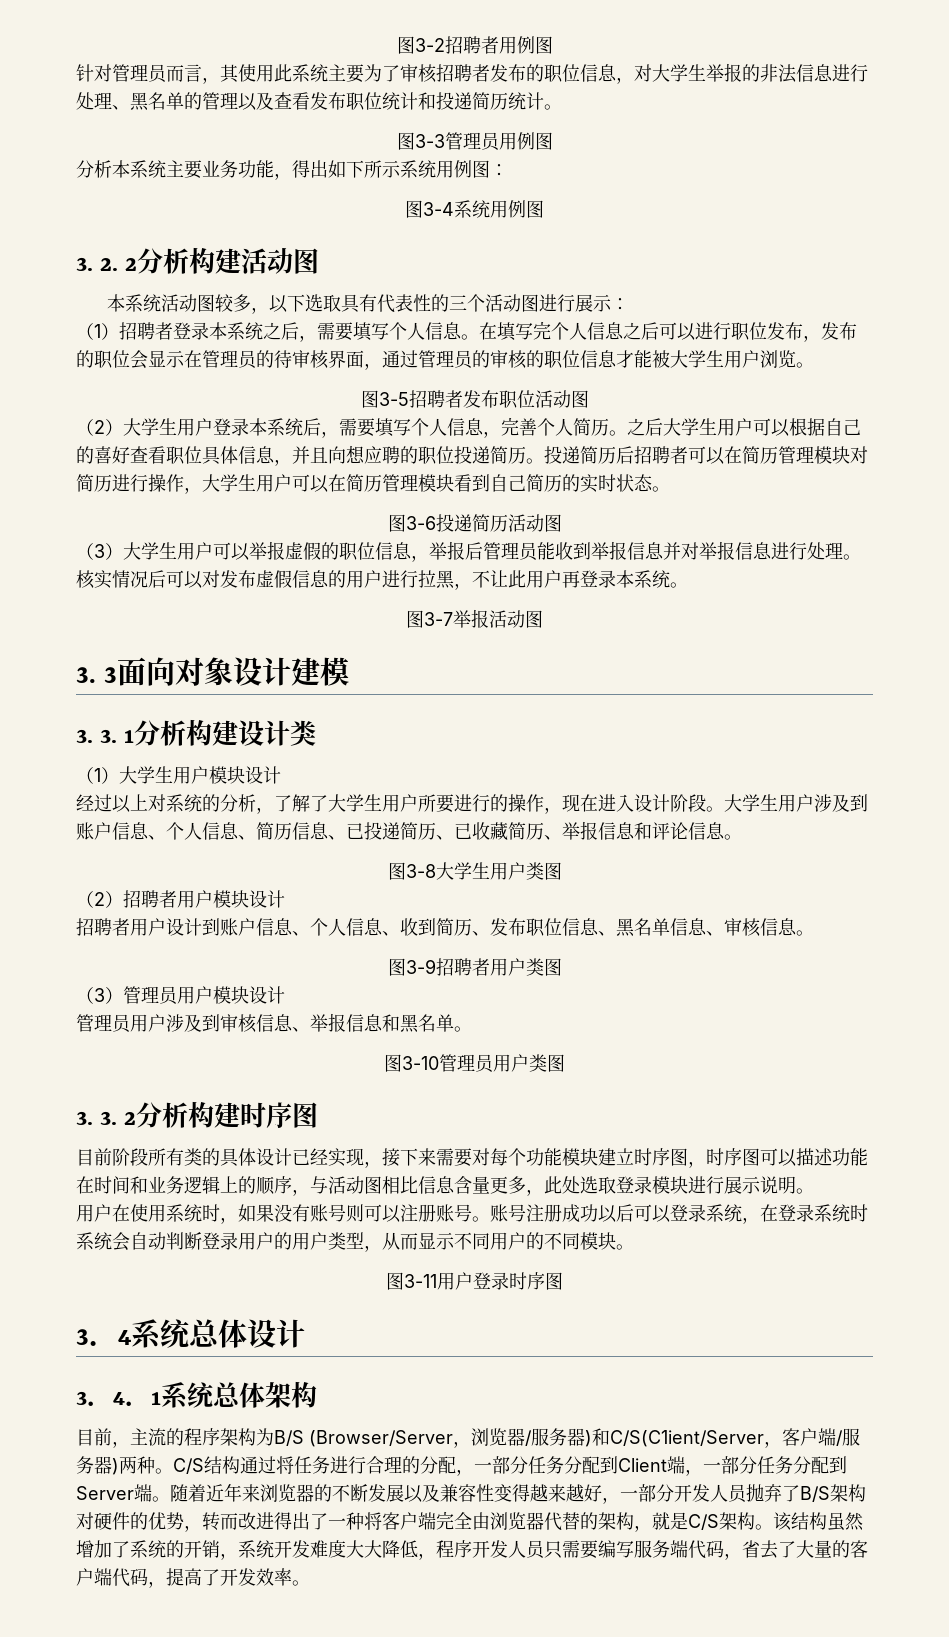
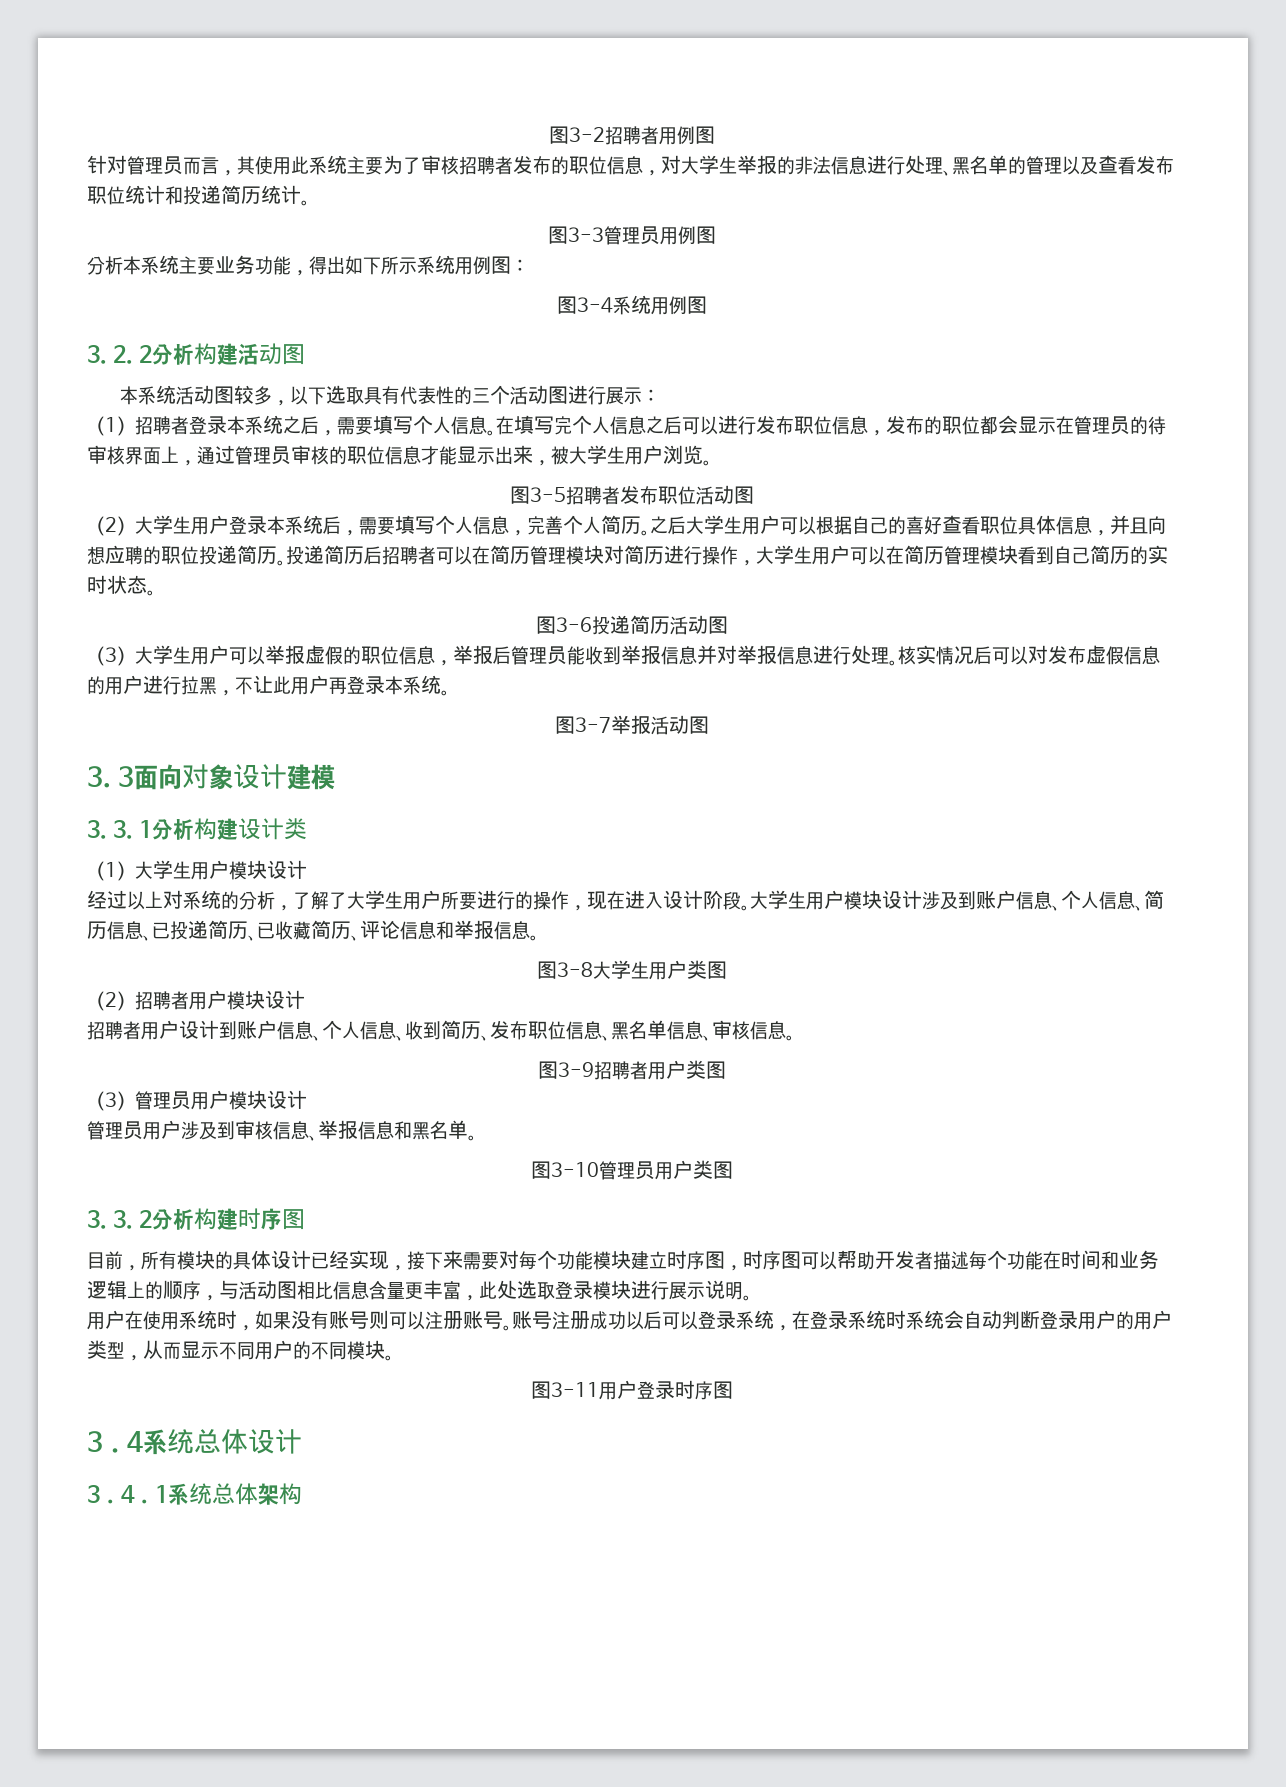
- 在填写完个人信息之后可以进行职位发布，发布的职位会显示在管理员的待审核界面，通过管理员的审核的职位信息才能被大学生用户浏览。
+ 在填写完个人信息之后可以进行发布职位信息，发布的职位都会显示在管理员的待审核界面上，通过管理员审核的职位信息才能显示出来，被大学生用户浏览。
- 大学生用户涉及到账户信息、个人信息、简历信息、已投递简历、已收藏简历、举报信息和评论信息。
+ 大学生用户模块设计涉及到账户信息、个人信息、简历信息、已投递简历、已收藏简历、评论信息和举报信息。
- 目前阶段所有类的具体设计已经实现，接下来需要对每个功能模块建立时序图，时序图可以描述功能在时间和业务逻辑上的顺序，与活动图相比信息含量更多，此处选取登录模块进行展示说明。
+ 目前，所有模块的具体设计已经实现，接下来需要对每个功能模块建立时序图，时序图可以帮助开发者描述每个功能在时间和业务逻辑上的顺序，与活动图相比信息含量更丰富，此处选取登录模块进行展示说明。
- 目前，主流的程序架构为B/S (Browser/Server，浏览器/服务器)和C/S(C1ient/Server，客户端/服务器)两种。C/S结构通过将任务进行合理的分配，一部分任务分配到Client端，一部分任务分配到Server端。随着近年来浏览器的不断发展以及兼容性变得越来越好，一部分开发人员抛弃了B/S架构对硬件的优势，转而改进得出了一种将客户端完全由浏览器代替的架构，就是C/S架构。该结构虽然增加了系统的开销，系统开发难度大大降低，程序开发人员只需要编写服务端代码，省去了大量的客户端代码，提高了开发效率。

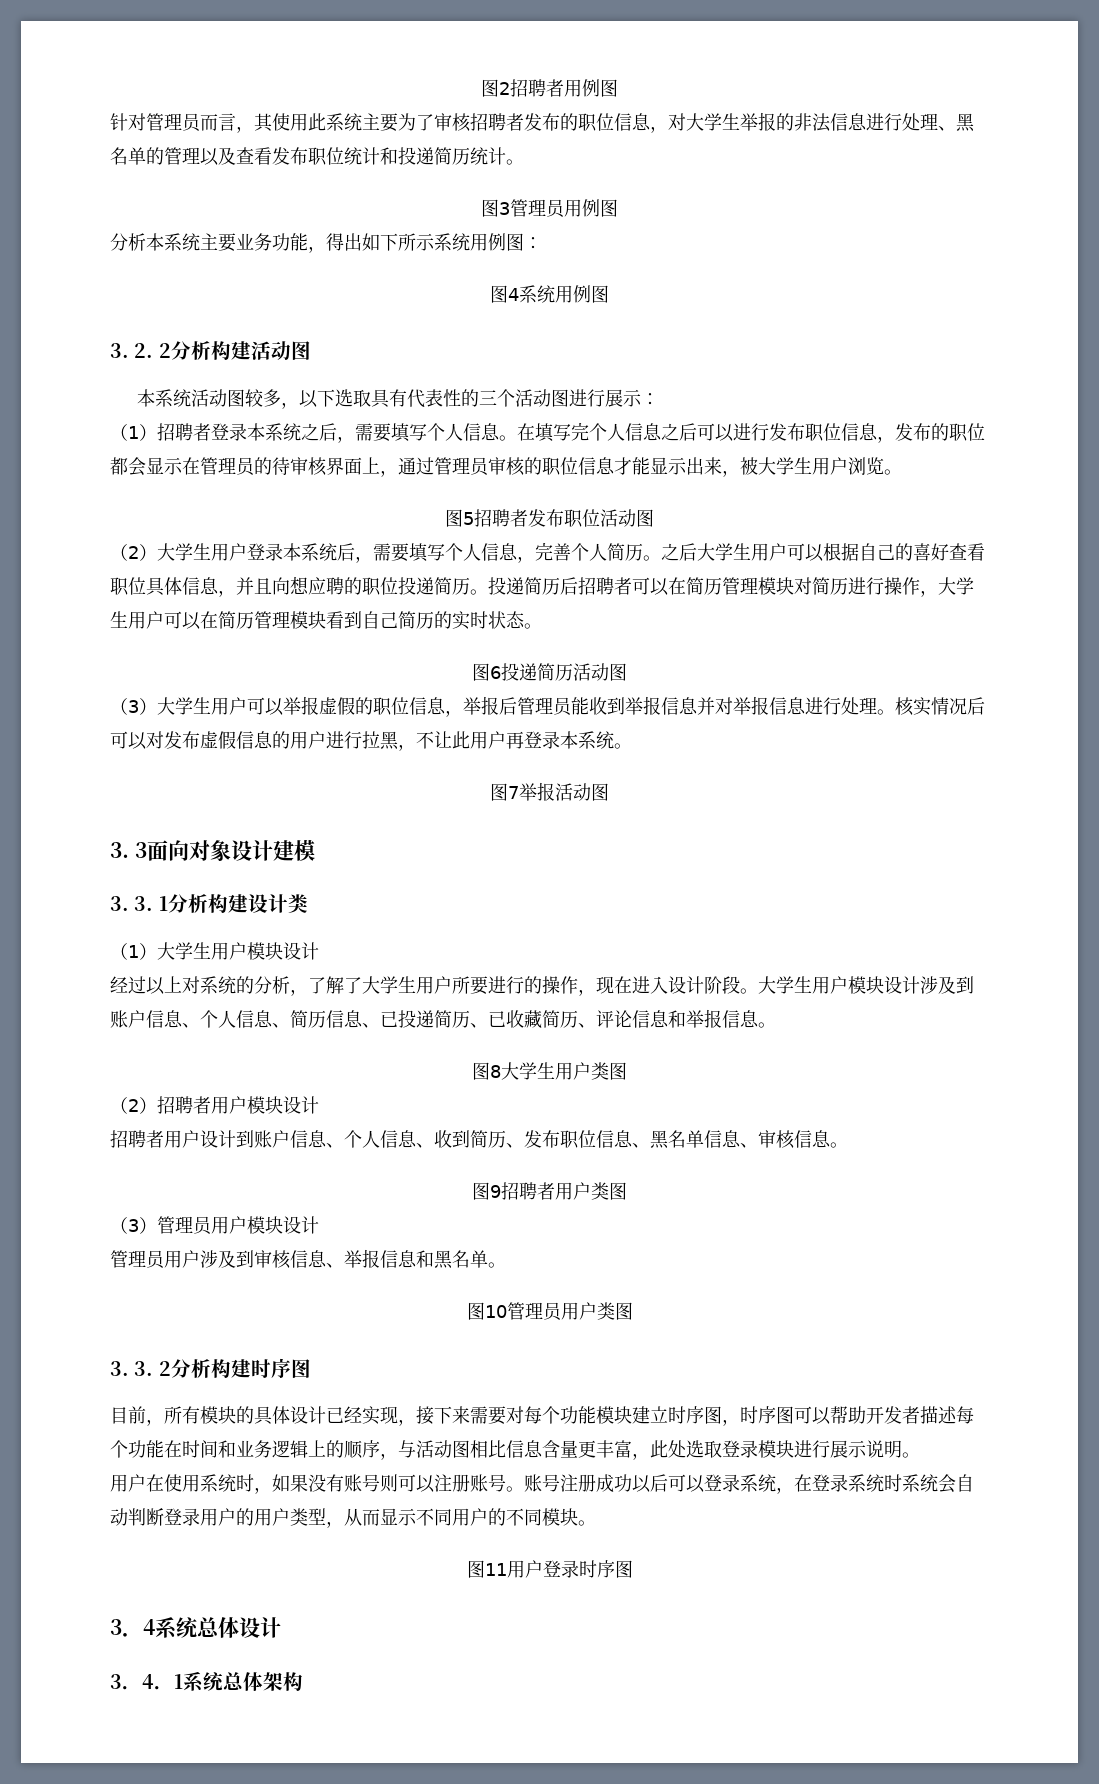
- 图3-2招聘者用例图
+ 图2招聘者用例图
- 图3-3管理员用例图
+ 图3管理员用例图
- 图3-4系统用例图
+ 图4系统用例图
- 图3-5招聘者发布职位活动图
+ 图5招聘者发布职位活动图
- 图3-6投递简历活动图
+ 图6投递简历活动图
- 图3-7举报活动图
+ 图7举报活动图
- 图3-8大学生用户类图
+ 图8大学生用户类图
- 图3-9招聘者用户类图
+ 图9招聘者用户类图
- 图3-10管理员用户类图
+ 图10管理员用户类图
- 图3-11用户登录时序图
+ 图11用户登录时序图

